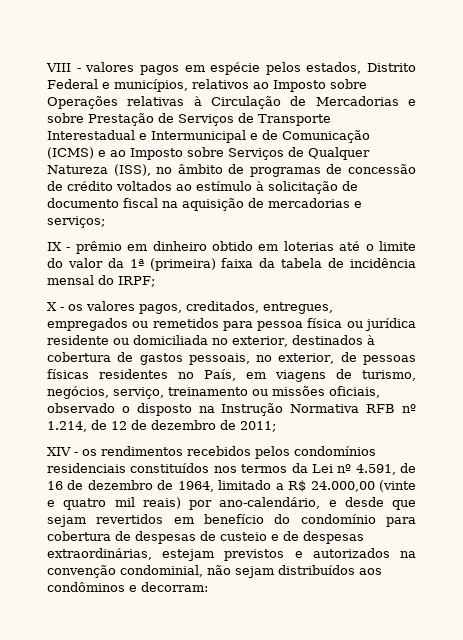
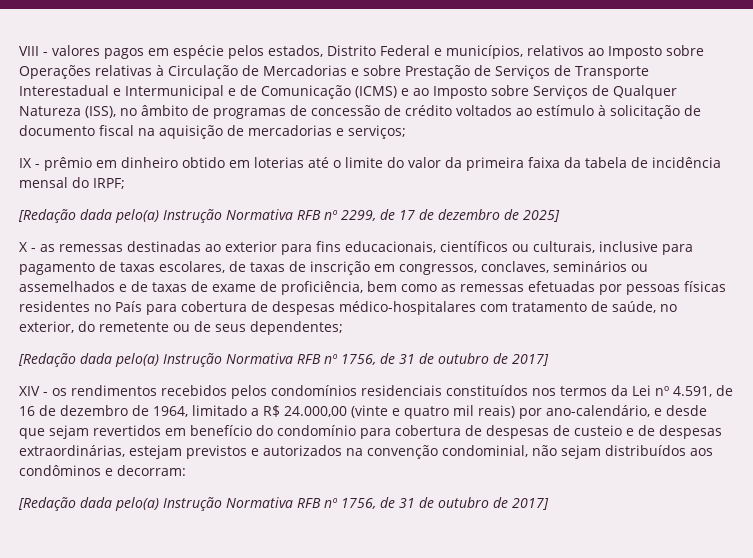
- IX - prêmio em dinheiro obtido em loterias até o limite do valor da 1ª (primeira) faixa da tabela de incidência mensal do IRPF;
+ IX - prêmio em dinheiro obtido em loterias até o limite do valor da primeira faixa da tabela de incidência mensal do IRPF;
- X - os valores pagos, creditados, entregues, empregados ou remetidos para pessoa física ou jurídica residente ou domiciliada no exterior, destinados à cobertura de gastos pessoais, no exterior, de pessoas físicas residentes no País, em viagens de turismo, negócios, serviço, treinamento ou missões oficiais, observado o disposto na Instrução Normativa RFB nº 1.214, de 12 de dezembro de 2011;
+ [Redação dada pelo(a) Instrução Normativa RFB nº 2299, de 17 de dezembro de 2025]
+ X - as remessas destinadas ao exterior para fins educacionais, científicos ou culturais, inclusive para pagamento de taxas escolares, de taxas de inscrição em congressos, conclaves, seminários ou assemelhados e de taxas de exame de proficiência, bem como as remessas efetuadas por pessoas físicas residentes no País para cobertura de despesas médico-hospitalares com tratamento de saúde, no exterior, do remetente ou de seus dependentes;
+ [Redação dada pelo(a) Instrução Normativa RFB nº 1756, de 31 de outubro de 2017]
  XIV - os rendimentos recebidos pelos condomínios residenciais constituídos nos termos da Lei nº 4.591, de 16 de dezembro de 1964, limitado a R$ 24.000,00 (vinte e quatro mil reais) por ano-calendário, e desde que sejam revertidos em benefício do condomínio para cobertura de despesas de custeio e de despesas extraordinárias, estejam previstos e autorizados na convenção condominial, não sejam distribuídos aos condôminos e decorram:
+ [Redação dada pelo(a) Instrução Normativa RFB nº 1756, de 31 de outubro de 2017]

